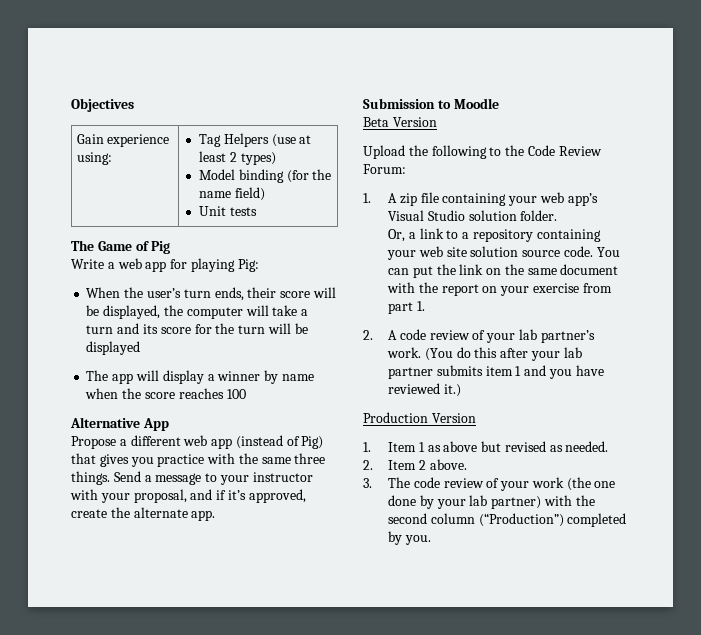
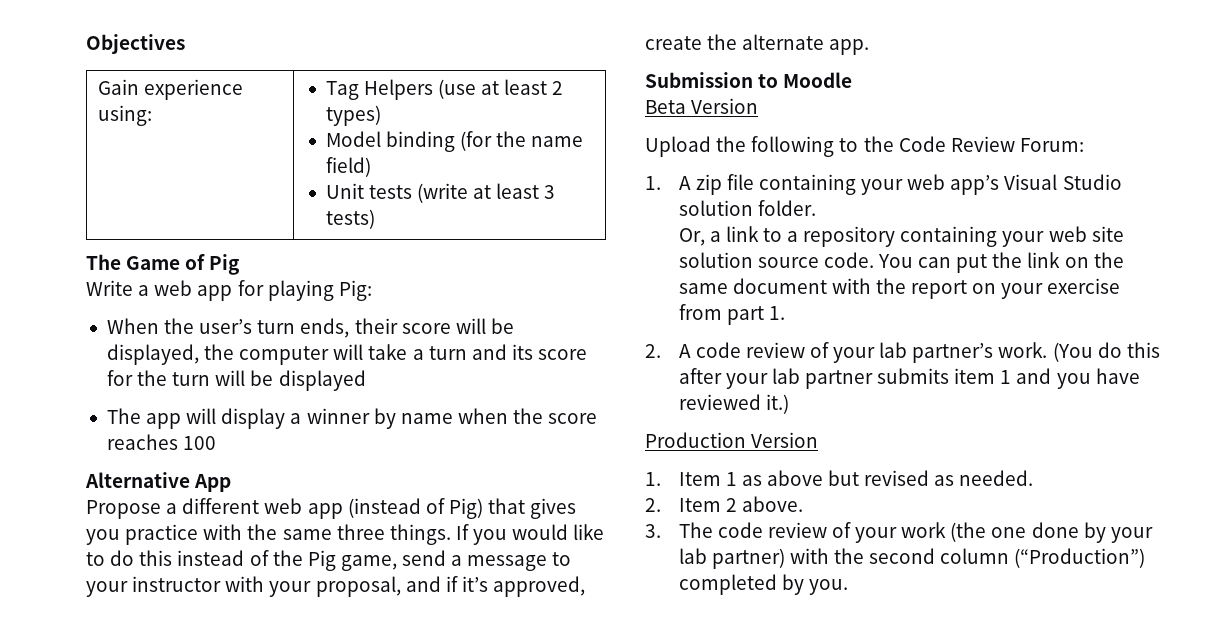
  Gain experience using: | Tag Helpers (use at least 2 types)
  Model binding (for the name field)
- Unit tests
+ Unit tests (write at least 3 tests)
- Send a message to your instructor with your proposal, and if it’s approved, create the alternate app.
+ If you would like to do this instead of the Pig game, send a message to your instructor with your proposal, and if it’s approved, create the alternate app.

